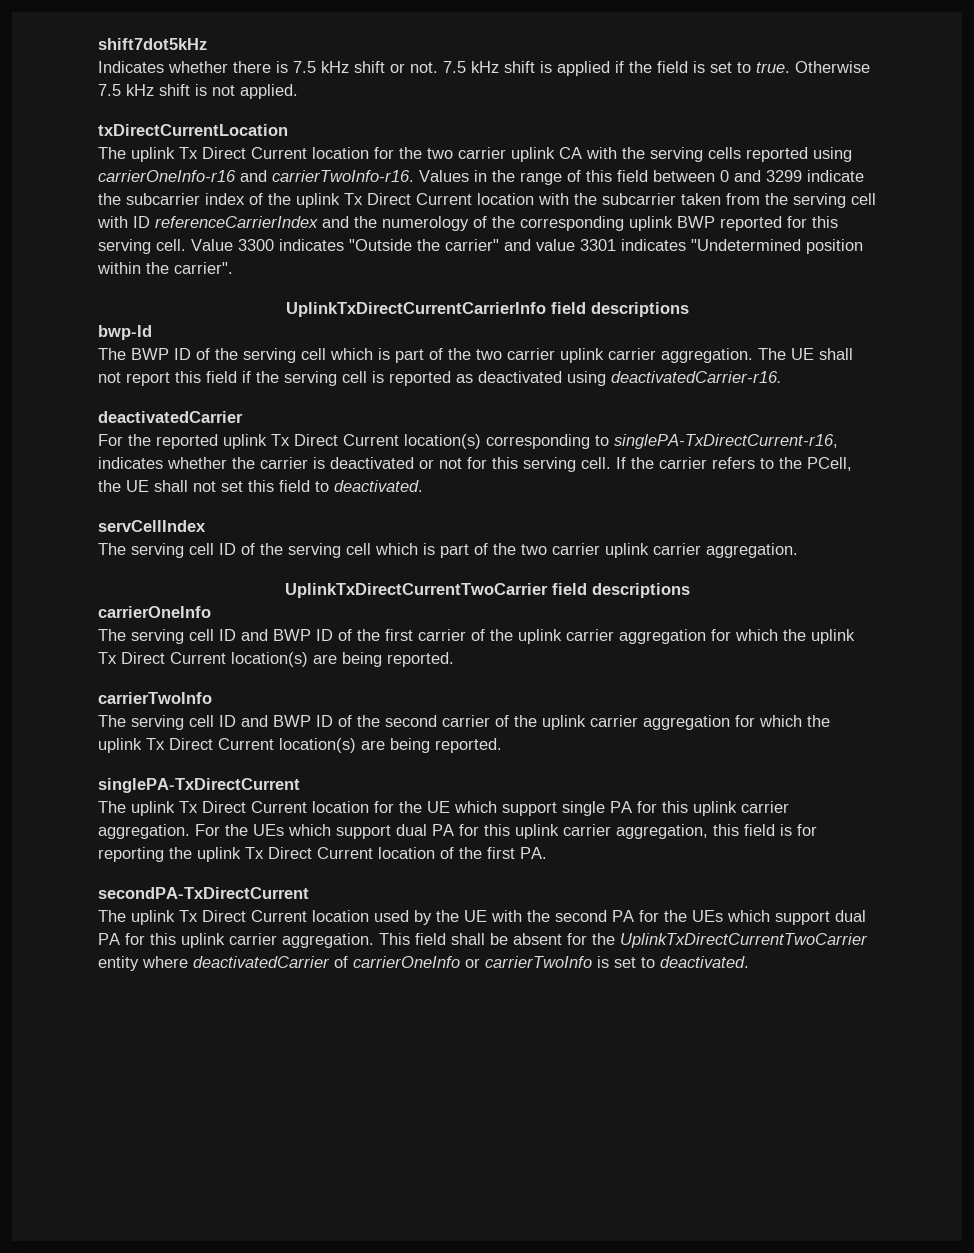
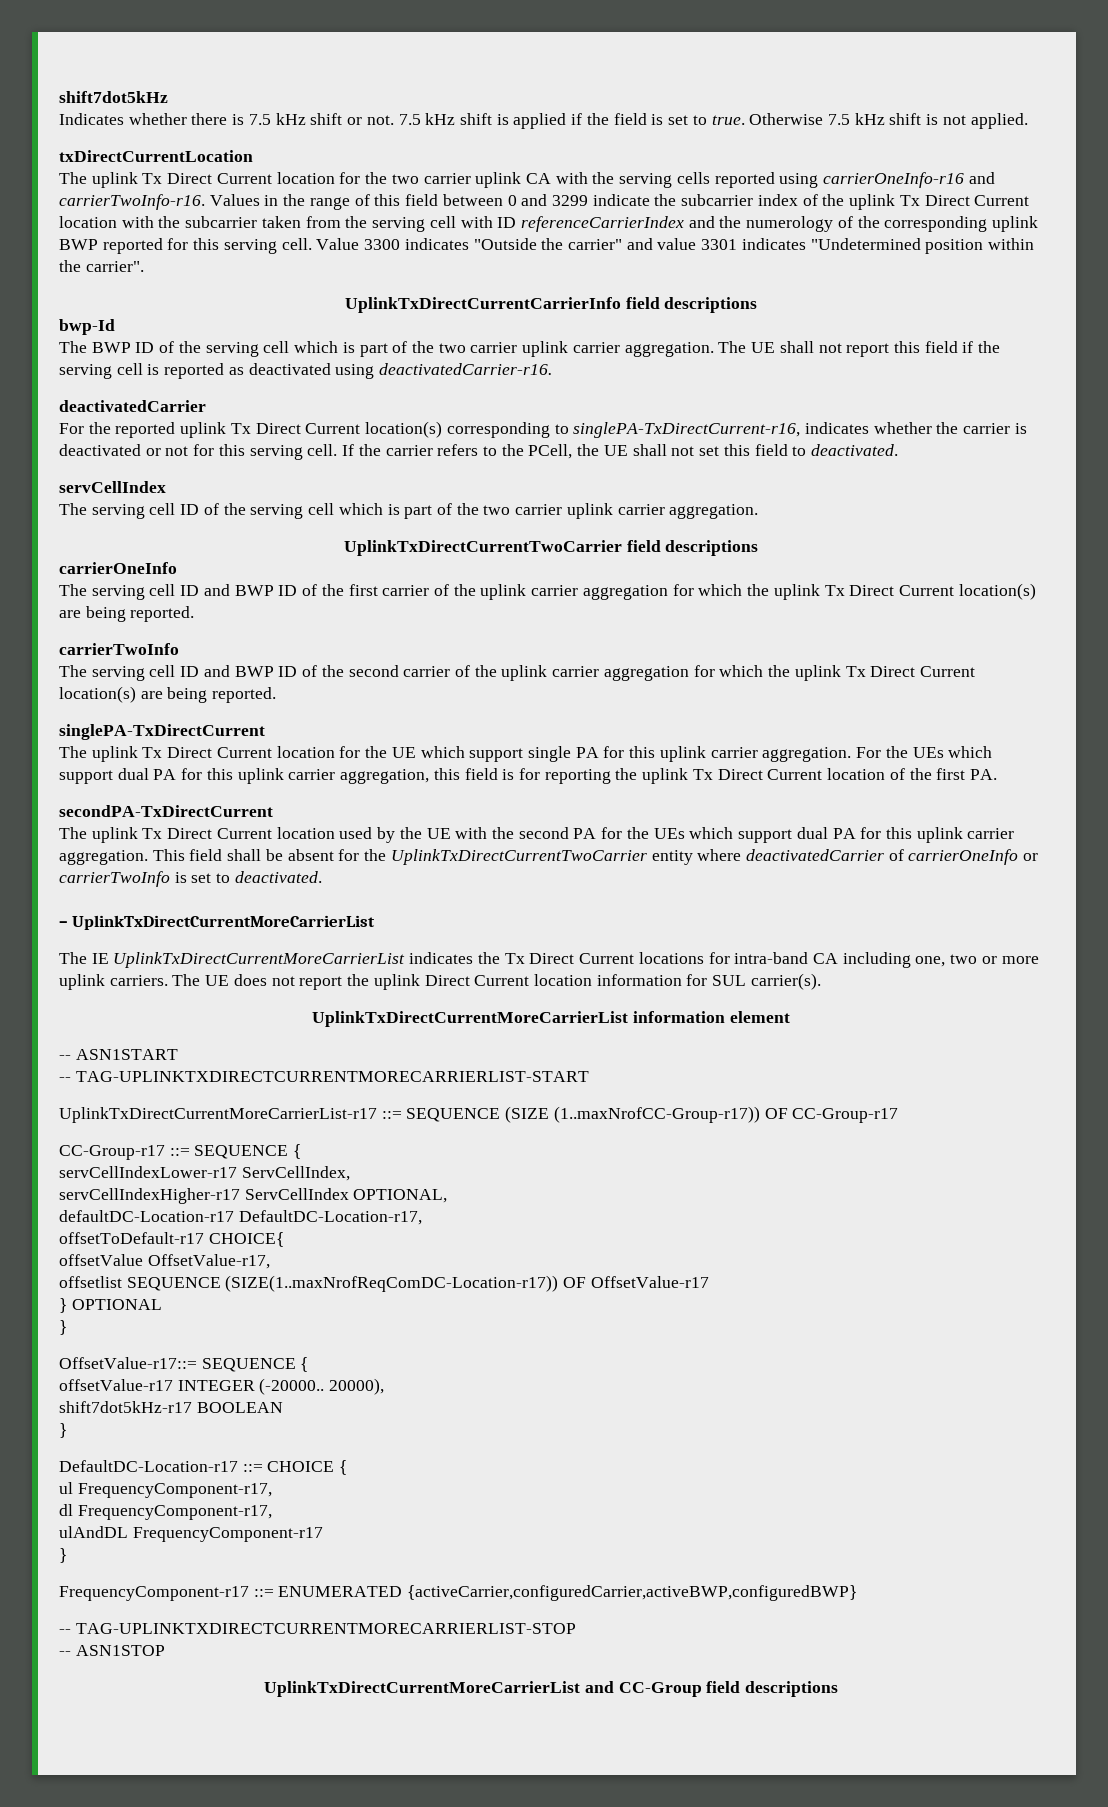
+ – UplinkTxDirectCurrentMoreCarrierList
+ The IE UplinkTxDirectCurrentMoreCarrierList indicates the Tx Direct Current locations for intra-band CA including one, two or more uplink carriers. The UE does not report the uplink Direct Current location information for SUL carrier(s).
+ UplinkTxDirectCurrentMoreCarrierList information element
+ -- ASN1START
+ -- TAG-UPLINKTXDIRECTCURRENTMORECARRIERLIST-START
+ UplinkTxDirectCurrentMoreCarrierList-r17 ::= SEQUENCE (SIZE (1..maxNrofCC-Group-r17)) OF CC-Group-r17
+ CC-Group-r17 ::= SEQUENCE {
+ servCellIndexLower-r17 ServCellIndex,
+ servCellIndexHigher-r17 ServCellIndex OPTIONAL,
+ defaultDC-Location-r17 DefaultDC-Location-r17,
+ offsetToDefault-r17 CHOICE{
+ offsetValue OffsetValue-r17,
+ offsetlist SEQUENCE (SIZE(1..maxNrofReqComDC-Location-r17)) OF OffsetValue-r17
+ } OPTIONAL
+ }
+ OffsetValue-r17::= SEQUENCE {
+ offsetValue-r17 INTEGER (-20000.. 20000),
+ shift7dot5kHz-r17 BOOLEAN
+ }
+ DefaultDC-Location-r17 ::= CHOICE {
+ ul FrequencyComponent-r17,
+ dl FrequencyComponent-r17,
+ ulAndDL FrequencyComponent-r17
+ }
+ FrequencyComponent-r17 ::= ENUMERATED {activeCarrier,configuredCarrier,activeBWP,configuredBWP}
+ -- TAG-UPLINKTXDIRECTCURRENTMORECARRIERLIST-STOP
+ -- ASN1STOP
+ UplinkTxDirectCurrentMoreCarrierList and CC-Group field descriptions

